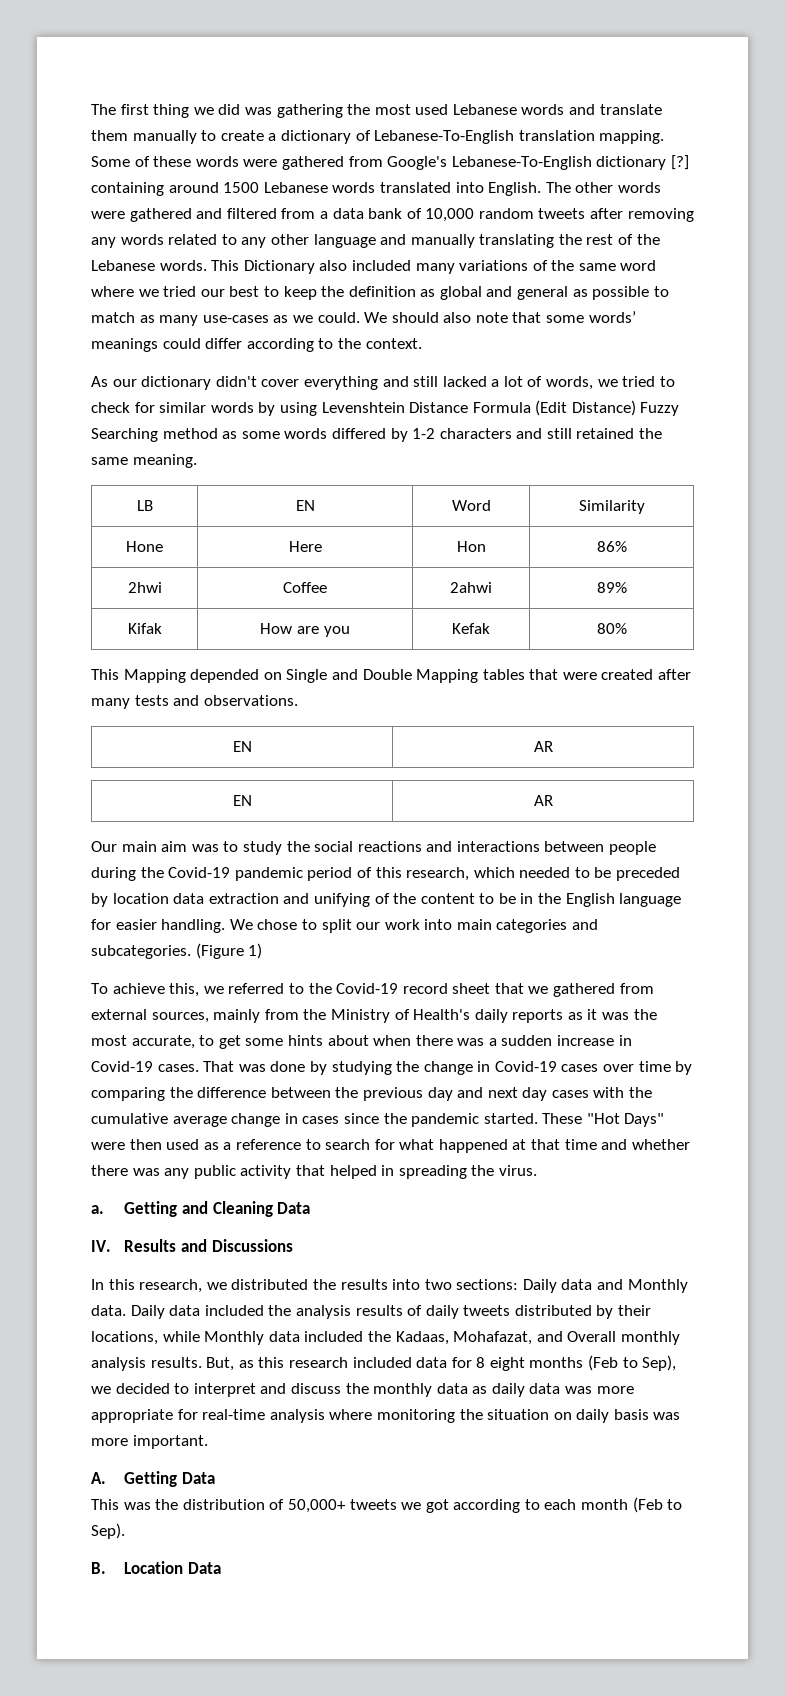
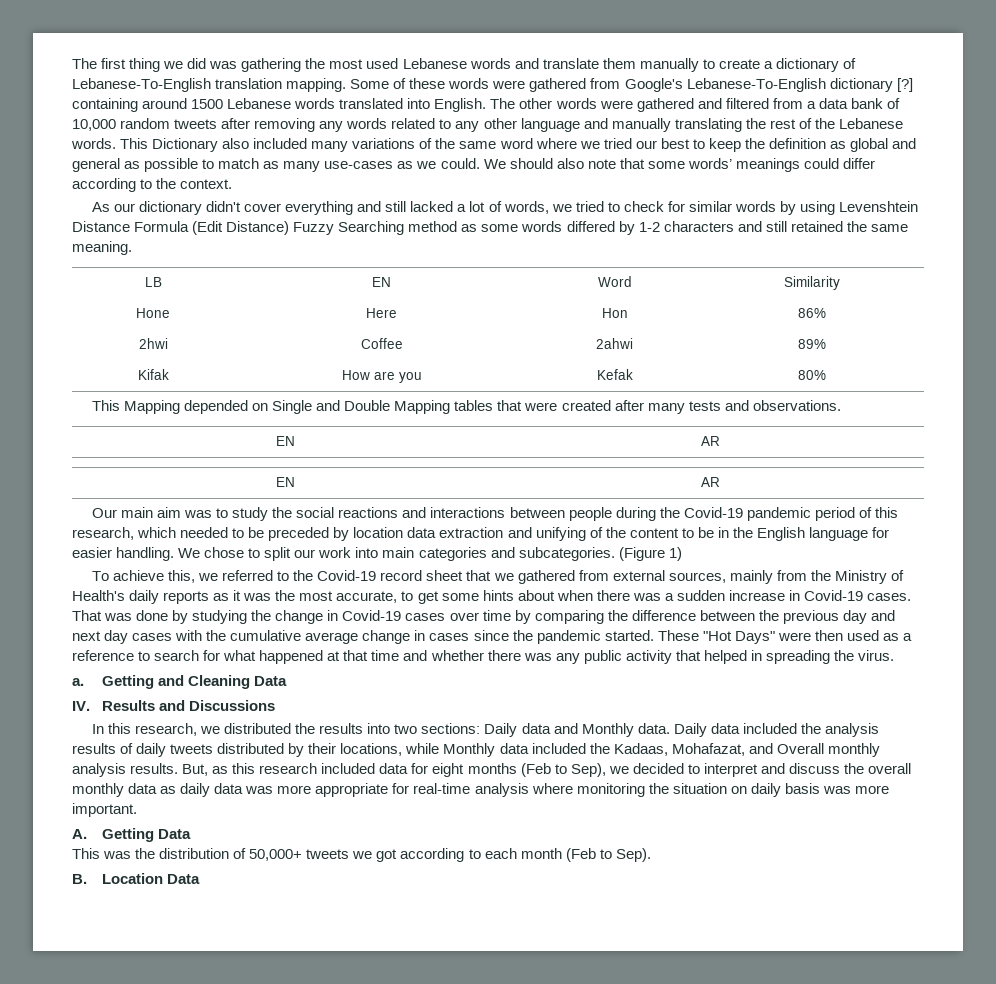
- But, as this research included data for 8 eight months (Feb to Sep), we decided to interpret and discuss the monthly data as daily data was more appropriate for real-time analysis where monitoring the situation on daily basis was more important.
+ But, as this research included data for eight months (Feb to Sep), we decided to interpret and discuss the overall monthly data as daily data was more appropriate for real-time analysis where monitoring the situation on daily basis was more important.

